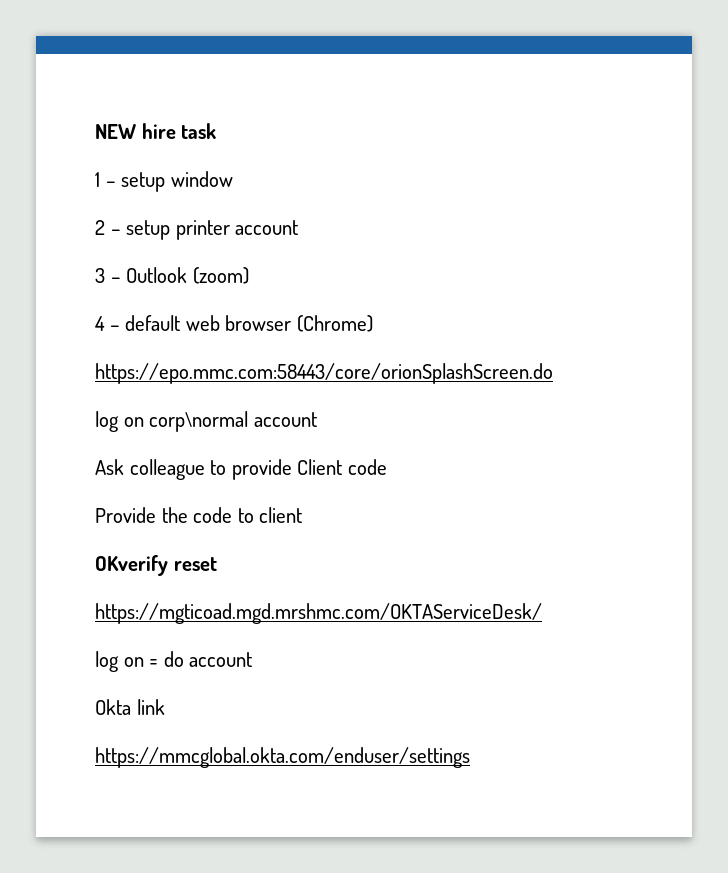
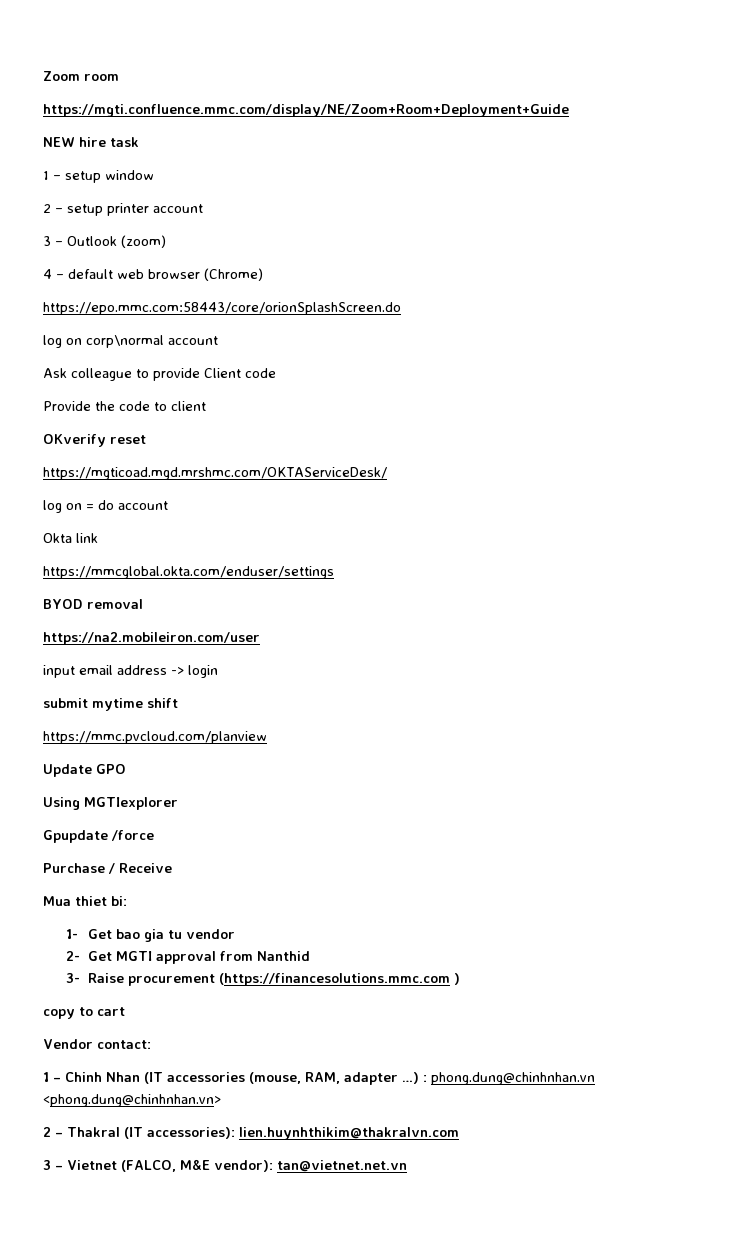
+ Zoom room
+ https://mgti.confluence.mmc.com/display/NE/Zoom+Room+Deployment+Guide
+ BYOD removal
+ https://na2.mobileiron.com/user
+ input email address -> login
+ submit mytime shift
+ https://mmc.pvcloud.com/planview
+ Update GPO
+ Using MGTIexplorer
+ Gpupdate /force
+ Purchase / Receive
+ Mua thiet bi:
+ 1- Get bao gia tu vendor
+ 2- Get MGTI approval from Nanthid
+ 3- Raise procurement (https://financesolutions.mmc.com )
+ copy to cart
+ Vendor contact:
+ 1 – Chinh Nhan (IT accessories (mouse, RAM, adapter …) : phong.dung@chinhnhan.vn <phong.dung@chinhnhan.vn>
+ 2 – Thakral (IT accessories): lien.huynhthikim@thakralvn.com
+ 3 – Vietnet (FALCO, M&E vendor): tan@vietnet.net.vn

